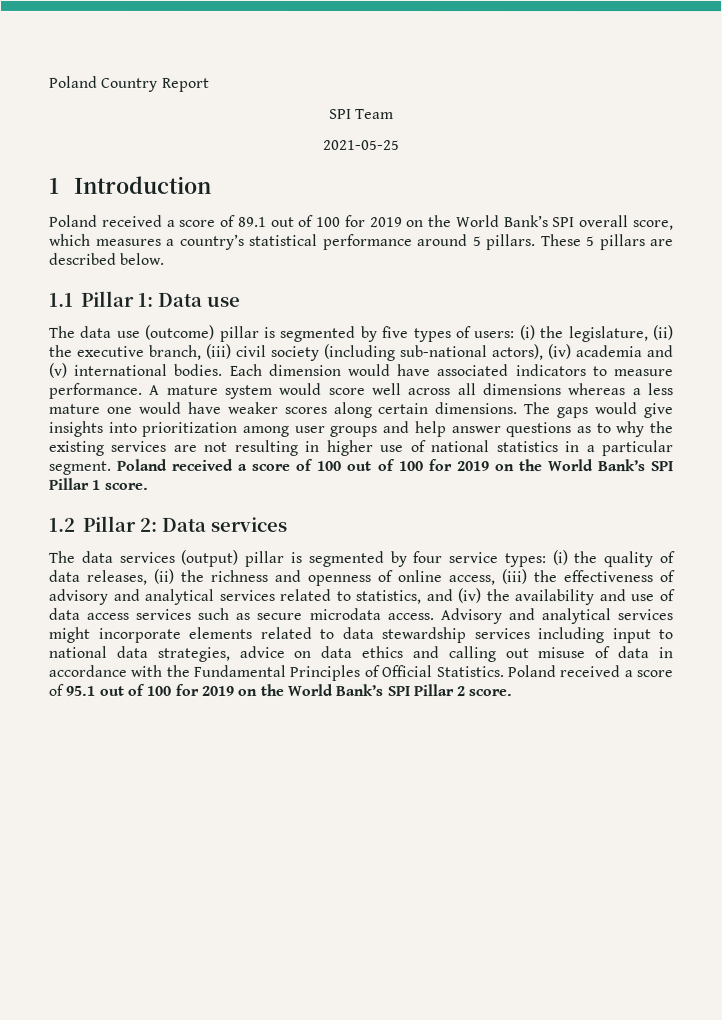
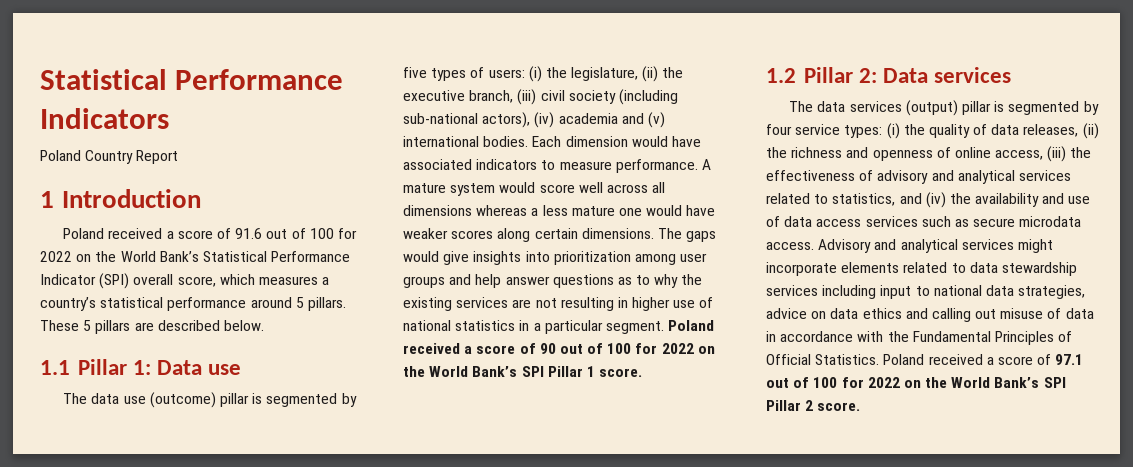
+ Statistical Performance Indicators
- SPI Team
- 2021-05-25
- Poland received a score of 89.1 out of 100 for 2019 on the World Bank’s SPI overall score, which measures a country’s statistical performance around 5 pillars.
+ Poland received a score of 91.6 out of 100 for 2022 on the World Bank’s Statistical Performance Indicator (SPI) overall score, which measures a country’s statistical performance around 5 pillars.
- Poland received a score of 100 out of 100 for 2019 on the World Bank’s SPI Pillar 1 score.
+ Poland received a score of 90 out of 100 for 2022 on the World Bank’s SPI Pillar 1 score.
- Poland received a score of 95.1 out of 100 for 2019 on the World Bank’s SPI Pillar 2 score.
+ Poland received a score of 97.1 out of 100 for 2022 on the World Bank’s SPI Pillar 2 score.

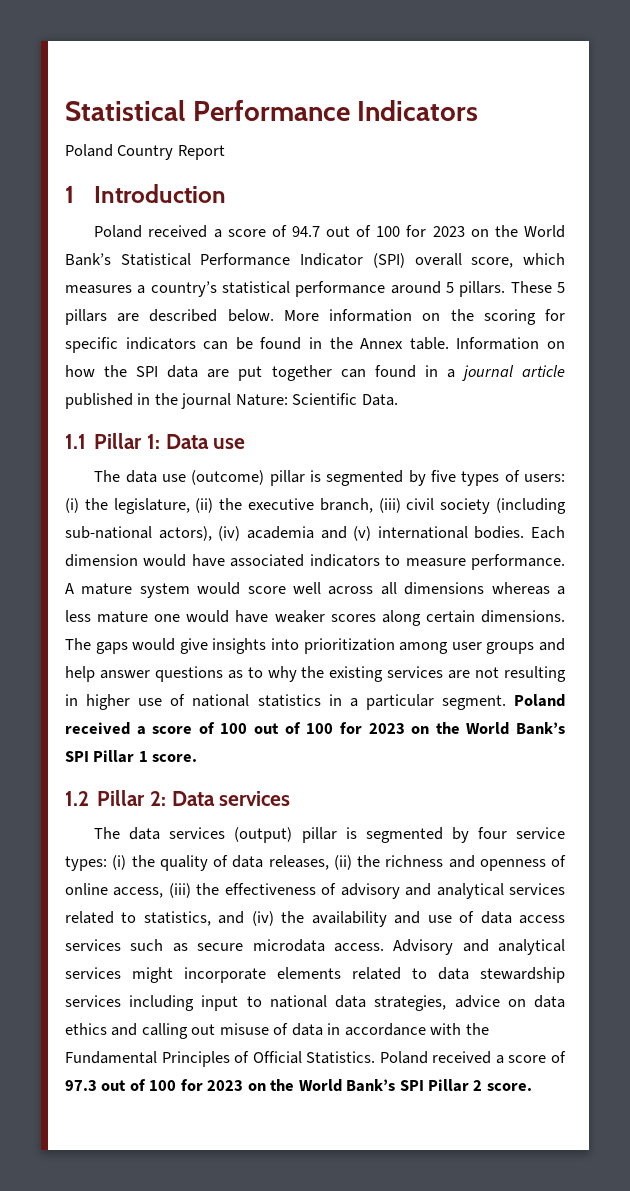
- Poland received a score of 91.6 out of 100 for 2022 on the World Bank’s Statistical Performance Indicator (SPI) overall score, which measures a country’s statistical performance around 5 pillars.
+ Poland received a score of 94.7 out of 100 for 2023 on the World Bank’s Statistical Performance Indicator (SPI) overall score, which measures a country’s statistical performance around 5 pillars.
+ More information on the scoring for specific indicators can be found in the Annex table. Information on how the SPI data are put together can found in a journal article published in the journal Nature: Scientific Data.
- Poland received a score of 90 out of 100 for 2022 on the World Bank’s SPI Pillar 1 score.
+ Poland received a score of 100 out of 100 for 2023 on the World Bank’s SPI Pillar 1 score.
- Poland received a score of 97.1 out of 100 for 2022 on the World Bank’s SPI Pillar 2 score.
+ Poland received a score of 97.3 out of 100 for 2023 on the World Bank’s SPI Pillar 2 score.

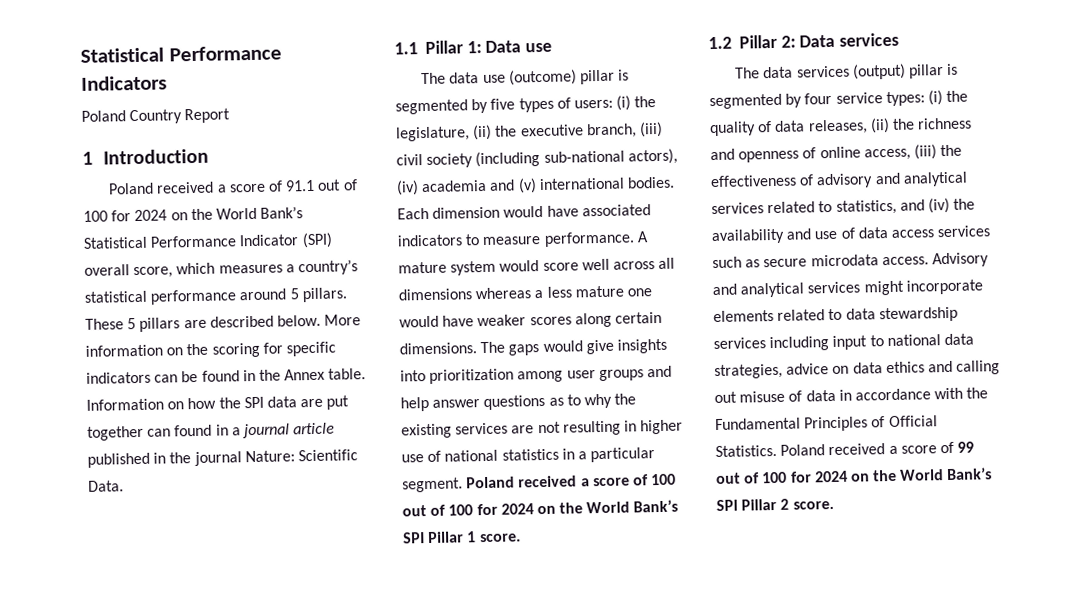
- Poland received a score of 94.7 out of 100 for 2023 on the World Bank’s Statistical Performance Indicator (SPI) overall score, which measures a country’s statistical performance around 5 pillars.
+ Poland received a score of 91.1 out of 100 for 2024 on the World Bank’s Statistical Performance Indicator (SPI) overall score, which measures a country’s statistical performance around 5 pillars.
- Poland received a score of 100 out of 100 for 2023 on the World Bank’s SPI Pillar 1 score.
+ Poland received a score of 100 out of 100 for 2024 on the World Bank’s SPI Pillar 1 score.
- Poland received a score of 97.3 out of 100 for 2023 on the World Bank’s SPI Pillar 2 score.
+ Poland received a score of 99 out of 100 for 2024 on the World Bank’s SPI Pillar 2 score.

